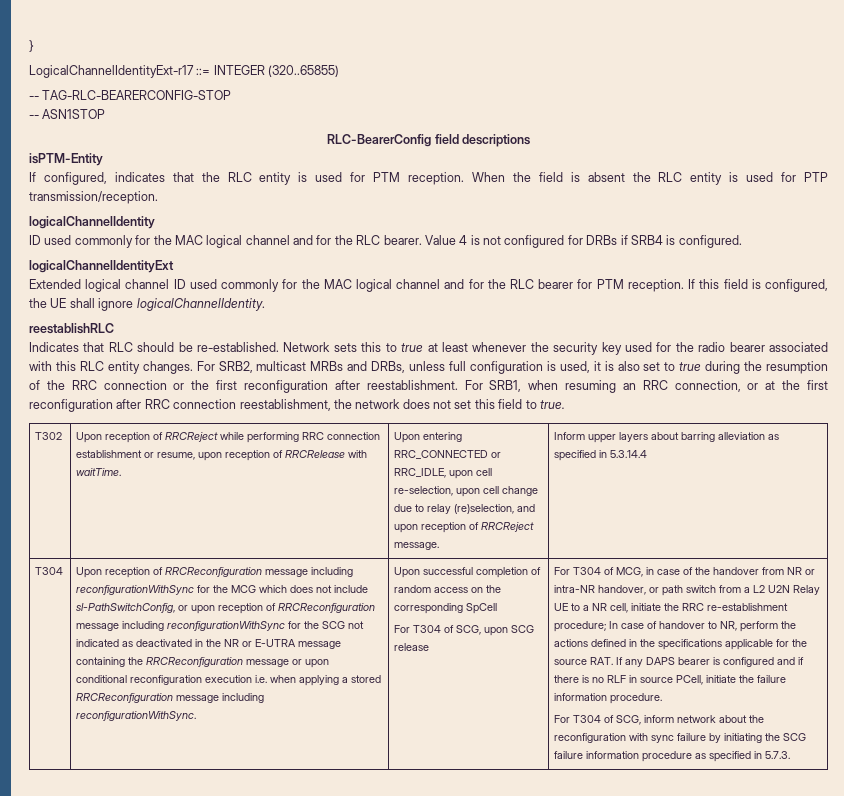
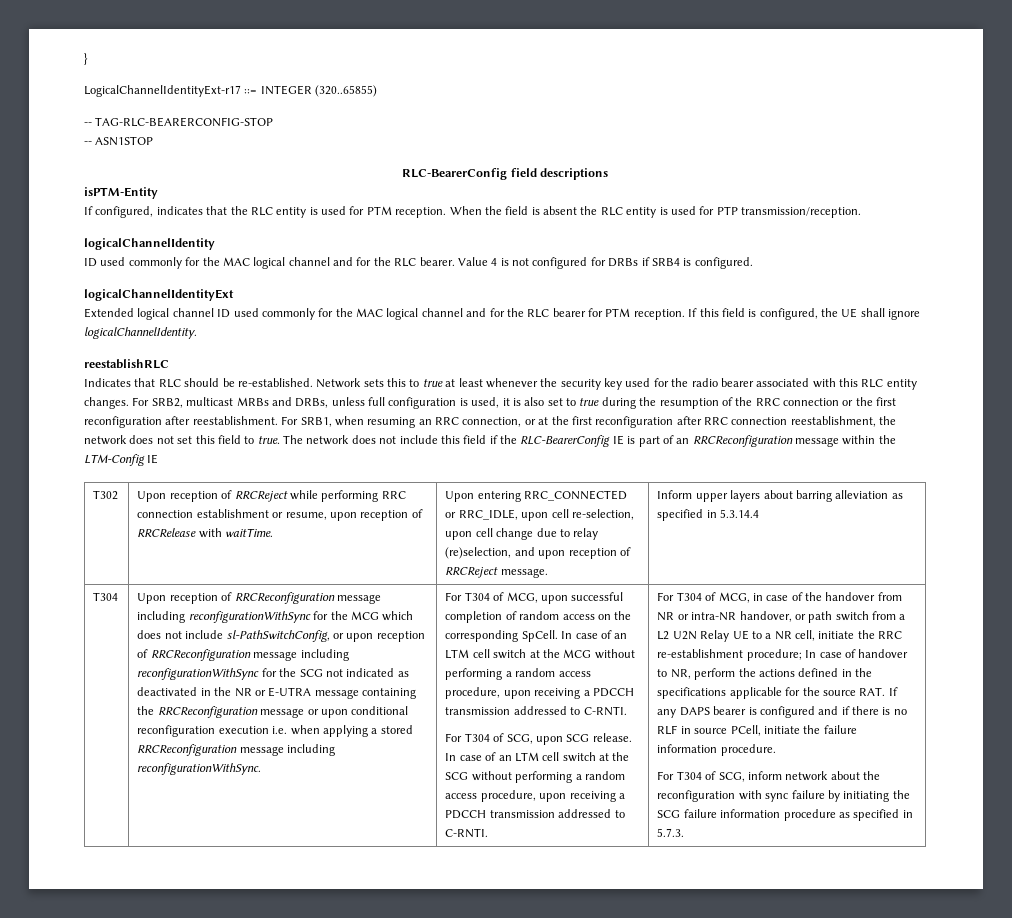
+ The network does not include this field if the RLC-BearerConfig IE is part of an RRCReconfiguration message within the LTM-Config IE
- Upon successful completion of random access on the corresponding SpCell
+ For T304 of MCG, upon successful completion of random access on the corresponding SpCell. In case of an LTM cell switch at the MCG without performing a random access procedure, upon receiving a PDCCH transmission addressed to C-RNTI.
- For T304 of SCG, upon SCG release
+ For T304 of SCG, upon SCG release. In case of an LTM cell switch at the SCG without performing a random access procedure, upon receiving a PDCCH transmission addressed to C-RNTI.

